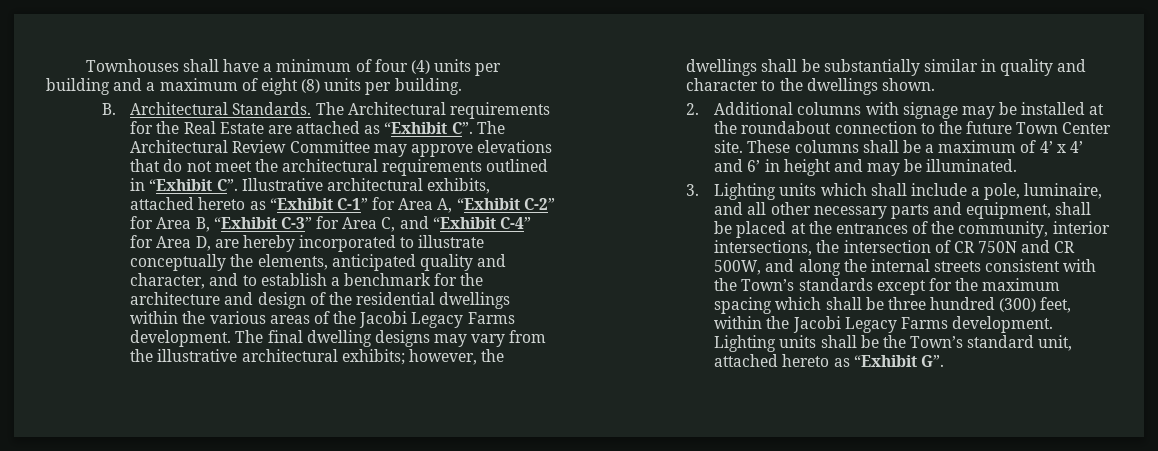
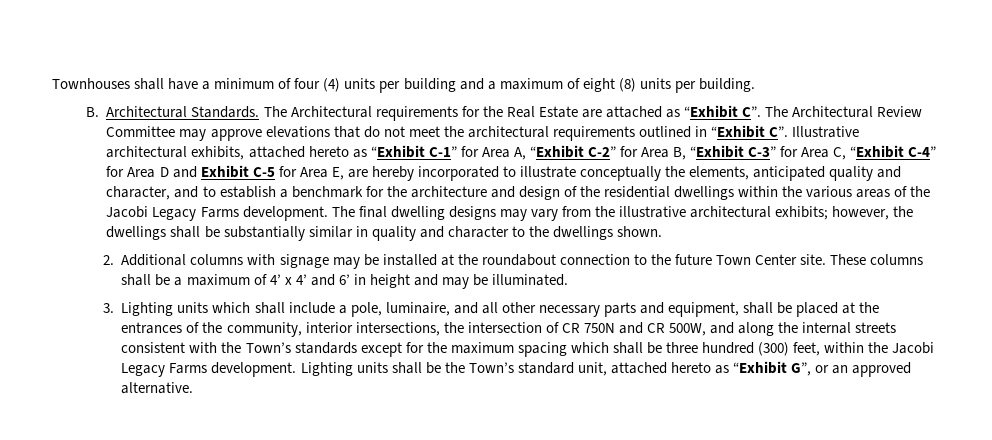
- The Architectural requirements for the Real Estate are attached as “Exhibit C”. The Architectural Review Committee may approve elevations that do not meet the architectural requirements outlined in “Exhibit C”. Illustrative architectural exhibits, attached hereto as “Exhibit C-1” for Area A, “Exhibit C-2” for Area B, “Exhibit C-3” for Area C, and “Exhibit C-4” for Area D, are hereby incorporated to illustrate conceptually the elements, anticipated quality and character, and to establish a benchmark for the architecture and design of the residential dwellings within the various areas of the Jacobi Legacy Farms development.
+ The Architectural requirements for the Real Estate are attached as “Exhibit C”. The Architectural Review Committee may approve elevations that do not meet the architectural requirements outlined in “Exhibit C”. Illustrative architectural exhibits, attached hereto as “Exhibit C-1” for Area A, “Exhibit C-2” for Area B, “Exhibit C-3” for Area C, “Exhibit C-4” for Area D and Exhibit C-5 for Area E, are hereby incorporated to illustrate conceptually the elements, anticipated quality and character, and to establish a benchmark for the architecture and design of the residential dwellings within the various areas of the Jacobi Legacy Farms development.
- Lighting units shall be the Town’s standard unit, attached hereto as “Exhibit G”.
+ Lighting units shall be the Town’s standard unit, attached hereto as “Exhibit G”, or an approved alternative.

